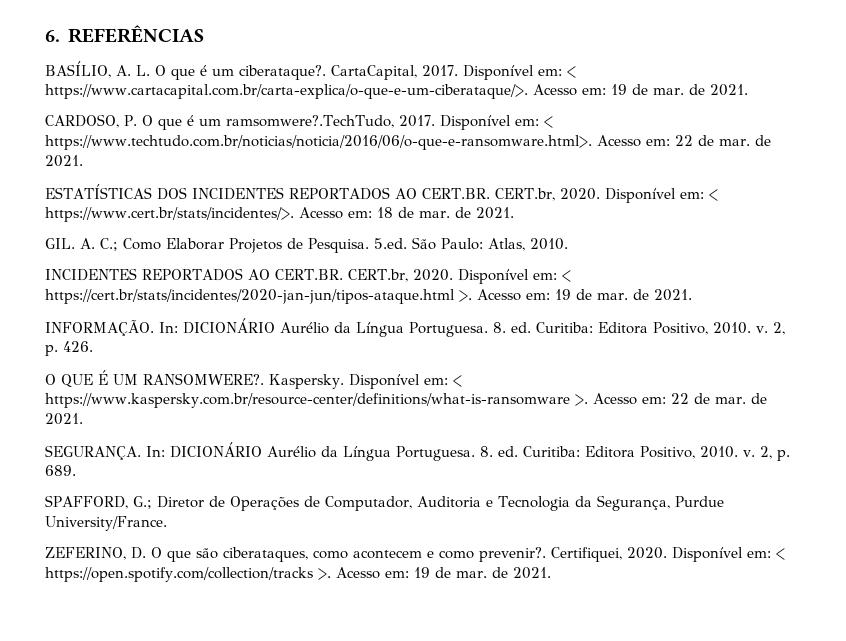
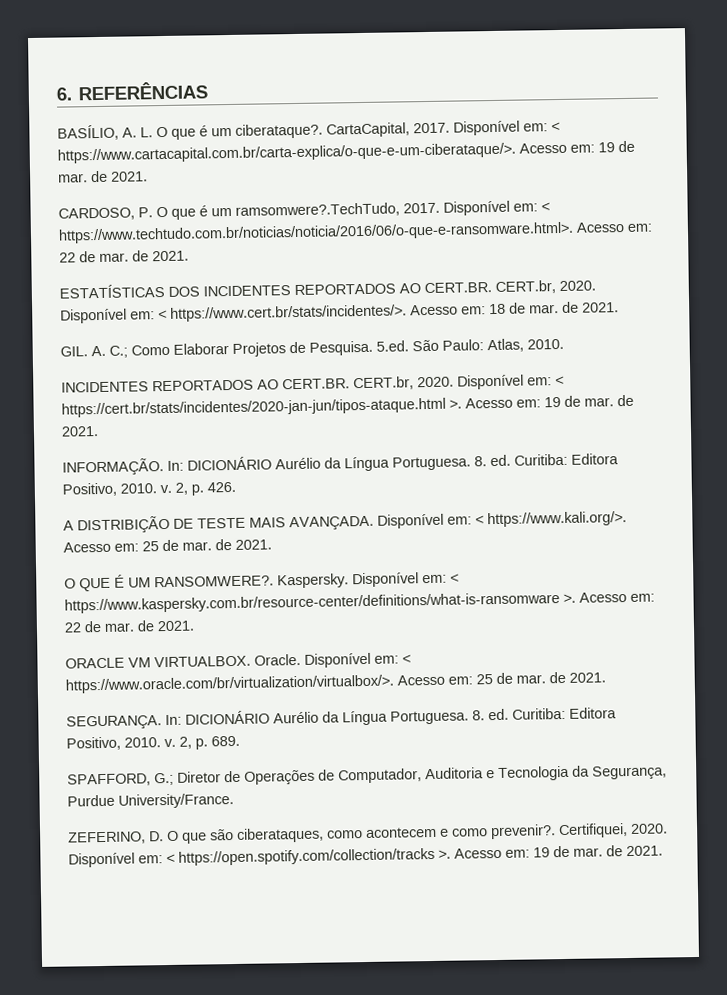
+ A DISTRIBIÇÃO DE TESTE MAIS AVANÇADA. Disponível em: < https://www.kali.org/>. Acesso em: 25 de mar. de 2021.
+ ORACLE VM VIRTUALBOX. Oracle. Disponível em: < https://www.oracle.com/br/virtualization/virtualbox/>. Acesso em: 25 de mar. de 2021.

